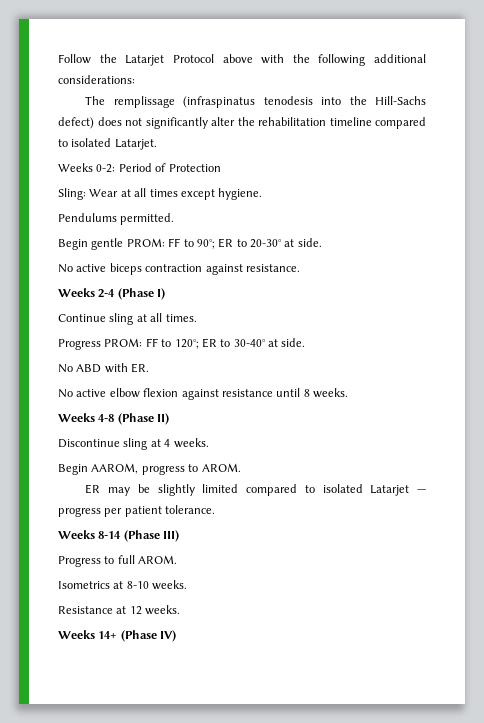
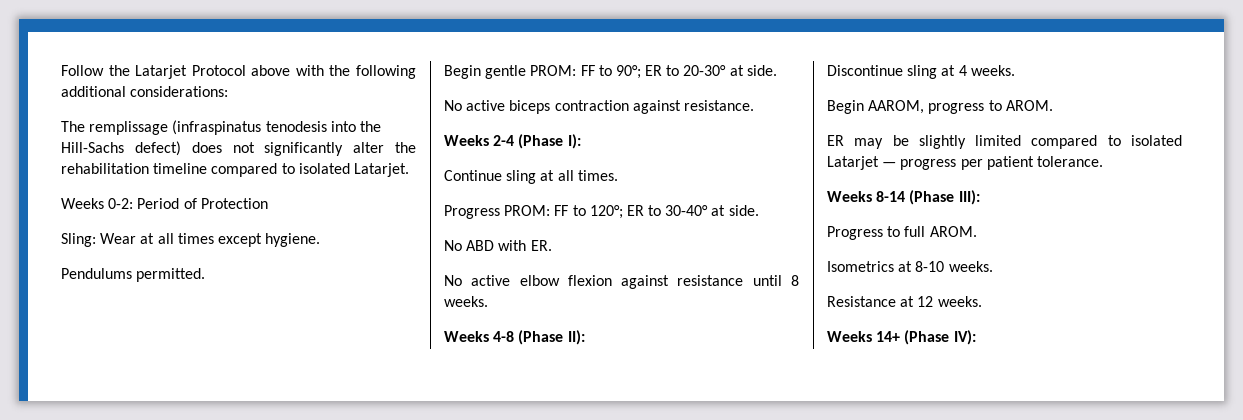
- Weeks 2-4 (Phase I)
+ Weeks 2-4 (Phase I):
- Weeks 4-8 (Phase II)
+ Weeks 4-8 (Phase II):
- Weeks 8-14 (Phase III)
+ Weeks 8-14 (Phase III):
- Weeks 14+ (Phase IV)
+ Weeks 14+ (Phase IV):

